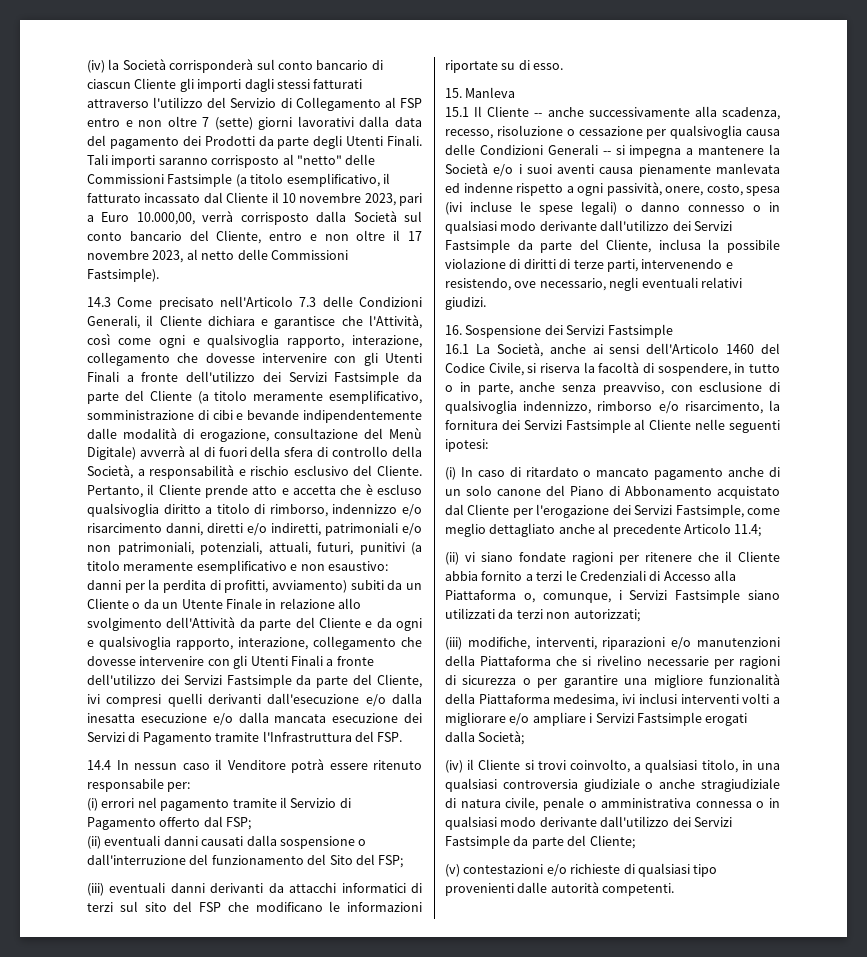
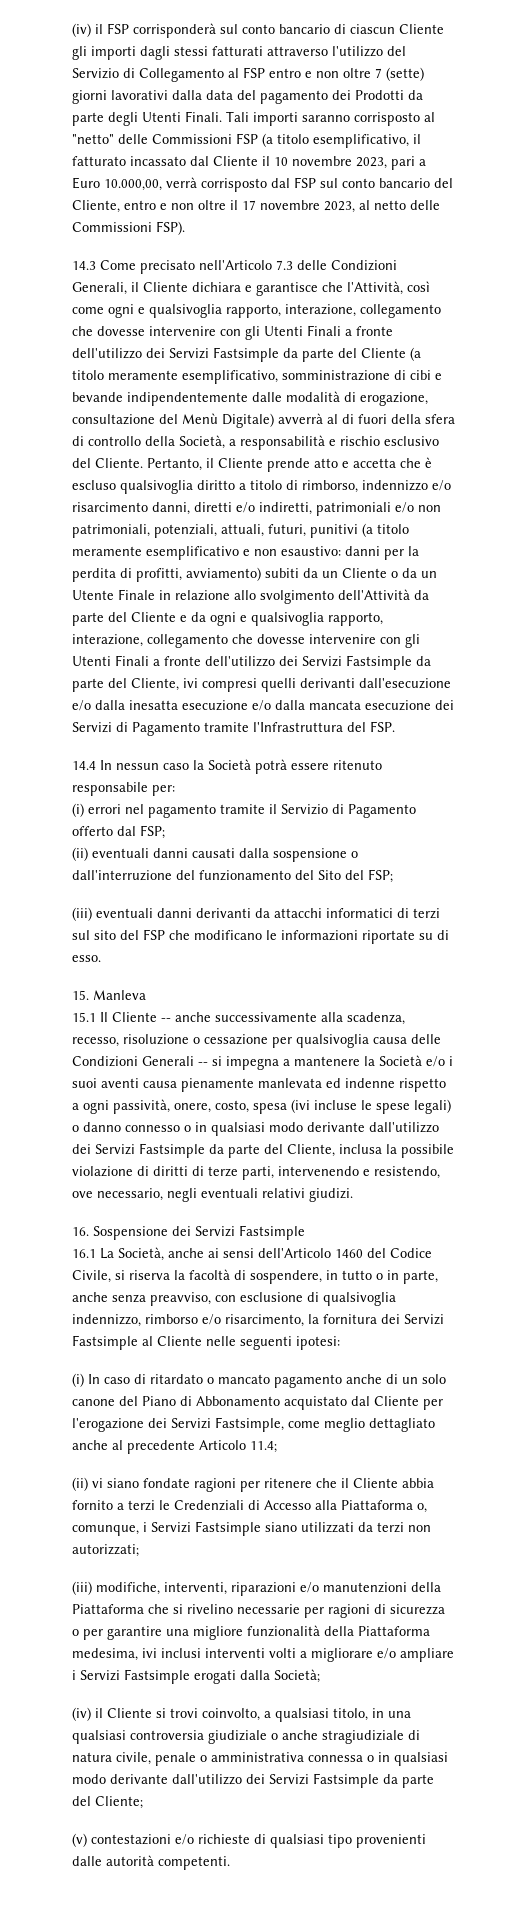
- (iv) la Società corrisponderà sul conto bancario di ciascun Cliente gli importi dagli stessi fatturati attraverso l'utilizzo del Servizio di Collegamento al FSP entro e non oltre 7 (sette) giorni lavorativi dalla data del pagamento dei Prodotti da parte degli Utenti Finali.
+ (iv) il FSP corrisponderà sul conto bancario di ciascun Cliente gli importi dagli stessi fatturati attraverso l'utilizzo del Servizio di Collegamento al FSP entro e non oltre 7 (sette) giorni lavorativi dalla data del pagamento dei Prodotti da parte degli Utenti Finali.
- Tali importi saranno corrisposto al "netto" delle Commissioni Fastsimple (a titolo esemplificativo, il fatturato incassato dal Cliente il 10 novembre 2023, pari a Euro 10.000,00, verrà corrisposto dalla Società sul conto bancario del Cliente, entro e non oltre il 17 novembre 2023, al netto delle Commissioni Fastsimple).
+ Tali importi saranno corrisposto al "netto" delle Commissioni FSP (a titolo esemplificativo, il fatturato incassato dal Cliente il 10 novembre 2023, pari a Euro 10.000,00, verrà corrisposto dal FSP sul conto bancario del Cliente, entro e non oltre il 17 novembre 2023, al netto delle Commissioni FSP).
- 14.4 In nessun caso il Venditore potrà essere ritenuto responsabile per:
+ 14.4 In nessun caso la Società potrà essere ritenuto responsabile per:

